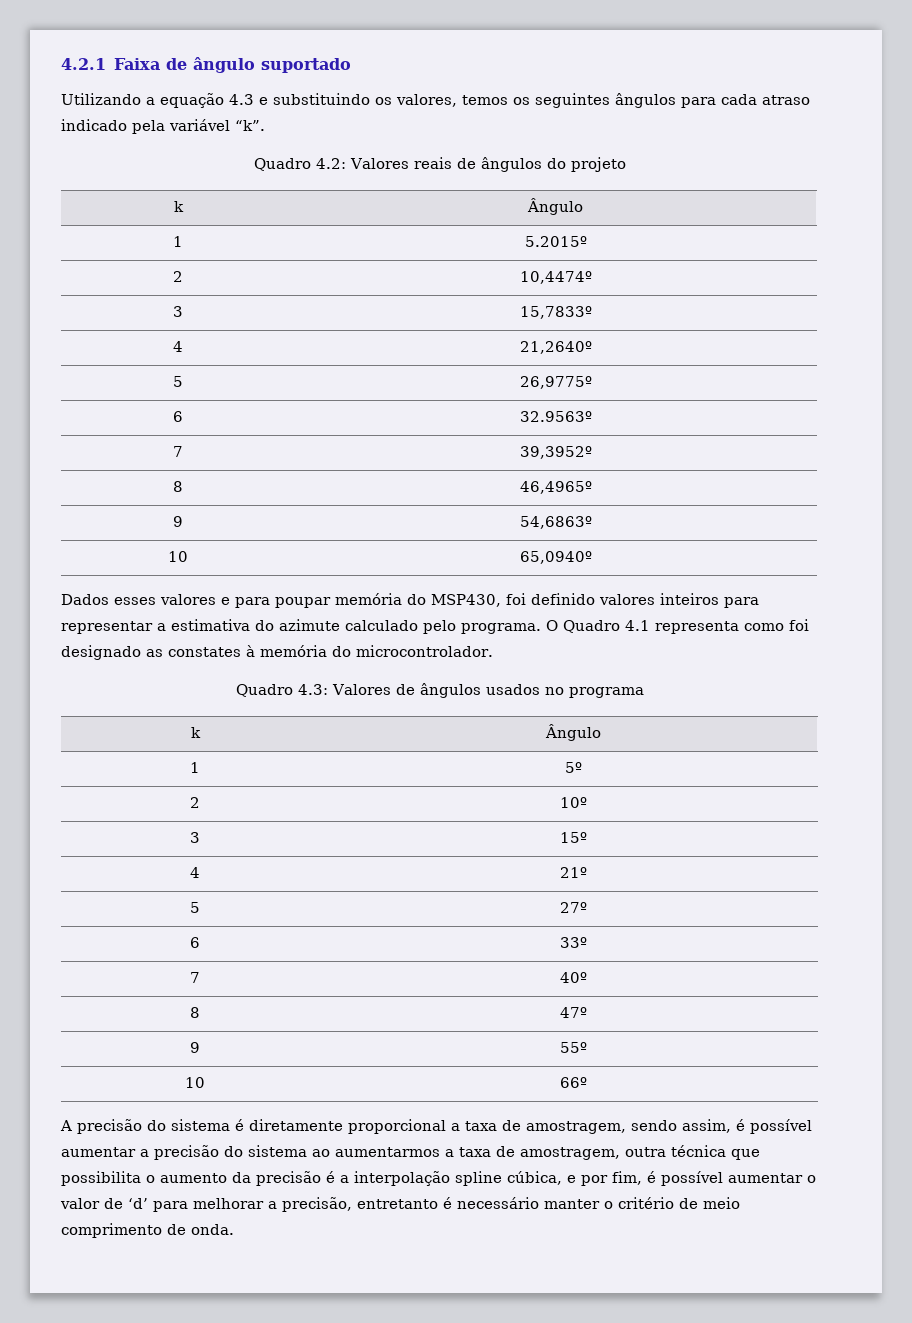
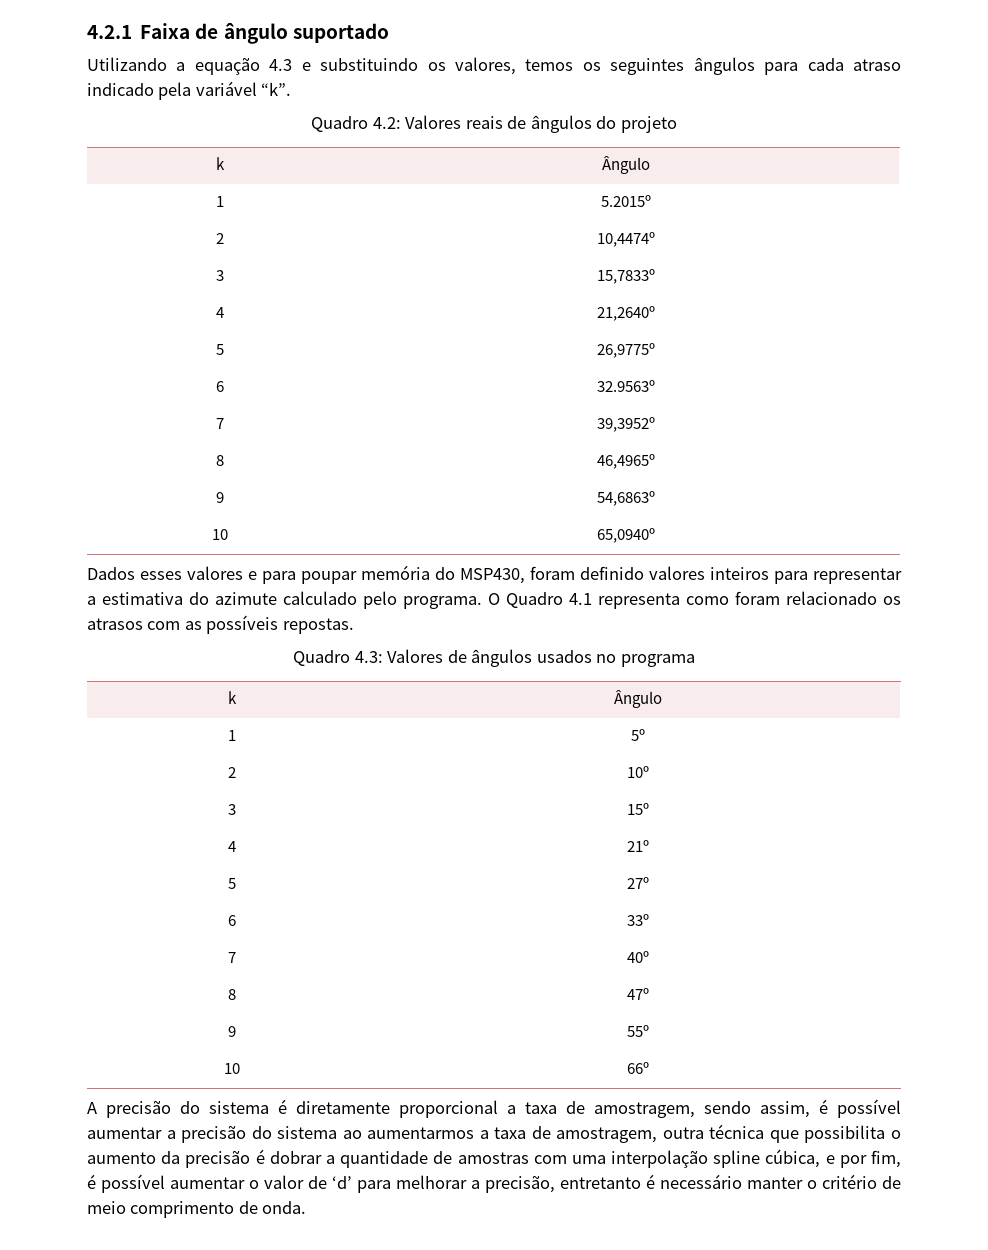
- Dados esses valores e para poupar memória do MSP430, foi definido valores inteiros para representar a estimativa do azimute calculado pelo programa.
+ Dados esses valores e para poupar memória do MSP430, foram definido valores inteiros para representar a estimativa do azimute calculado pelo programa.
- O Quadro 4.1 representa como foi designado as constates à memória do microcontrolador.
+ O Quadro 4.1 representa como foram relacionado os atrasos com as possíveis repostas.
- A precisão do sistema é diretamente proporcional a taxa de amostragem, sendo assim, é possível aumentar a precisão do sistema ao aumentarmos a taxa de amostragem, outra técnica que possibilita o aumento da precisão é a interpolação spline cúbica, e por fim, é possível aumentar o valor de ‘d’ para melhorar a precisão, entretanto é necessário manter o critério de meio comprimento de onda.
+ A precisão do sistema é diretamente proporcional a taxa de amostragem, sendo assim, é possível aumentar a precisão do sistema ao aumentarmos a taxa de amostragem, outra técnica que possibilita o aumento da precisão é dobrar a quantidade de amostras com uma interpolação spline cúbica, e por fim, é possível aumentar o valor de ‘d’ para melhorar a precisão, entretanto é necessário manter o critério de meio comprimento de onda.

